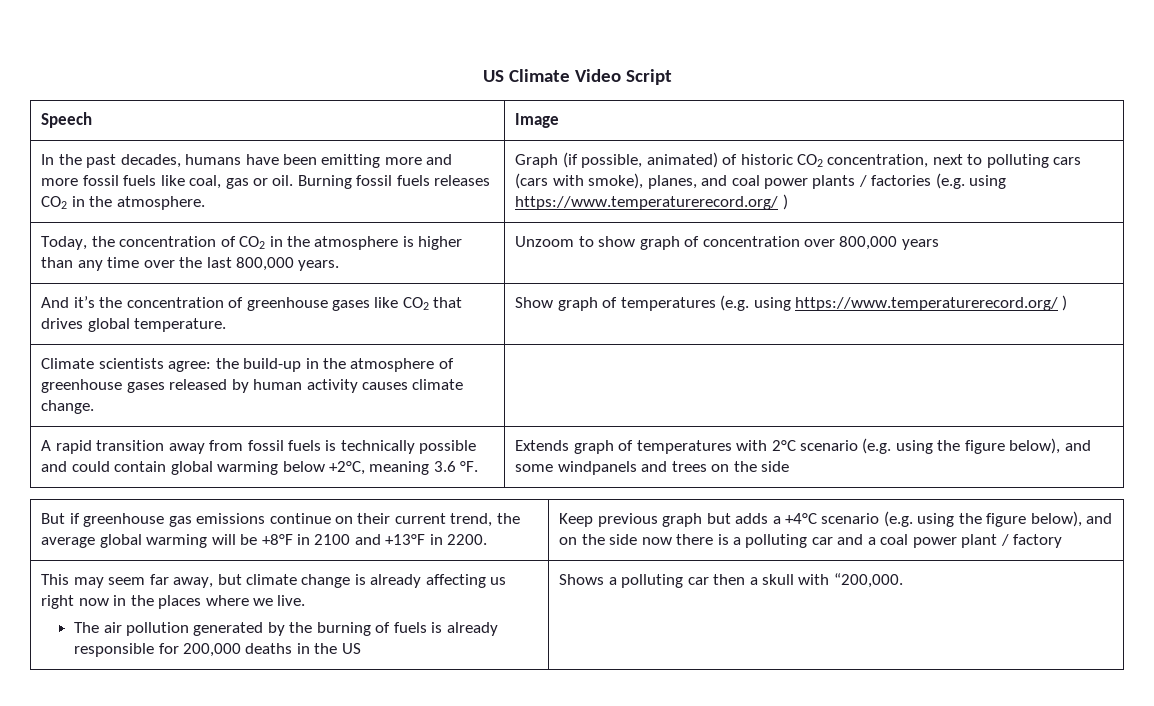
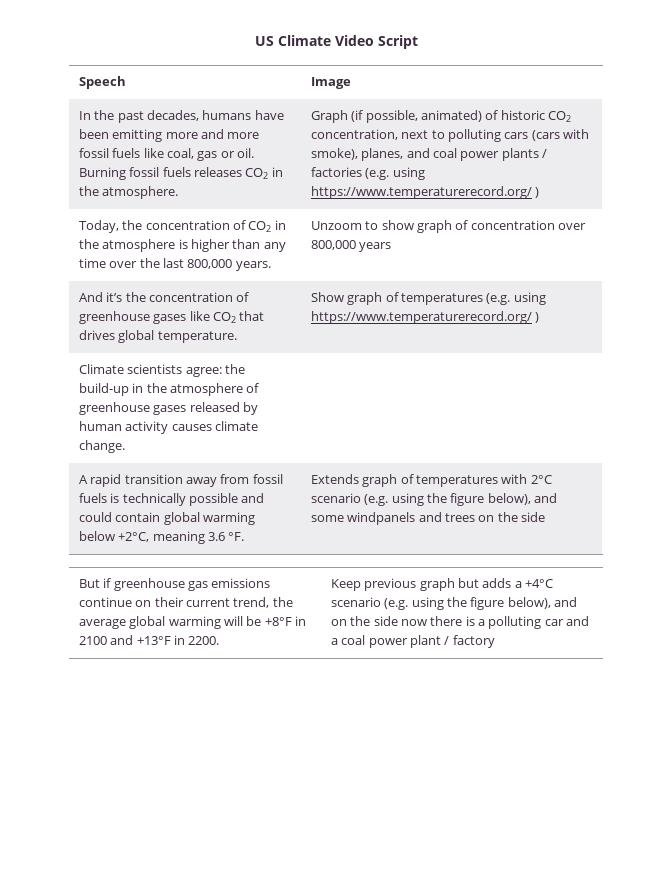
- This may seem far away, but climate change is already affecting us right now in the places where we live.
- The air pollution generated by the burning of fuels is already responsible for 200,000 deaths in the US | Shows a polluting car then a skull with “200,000.

